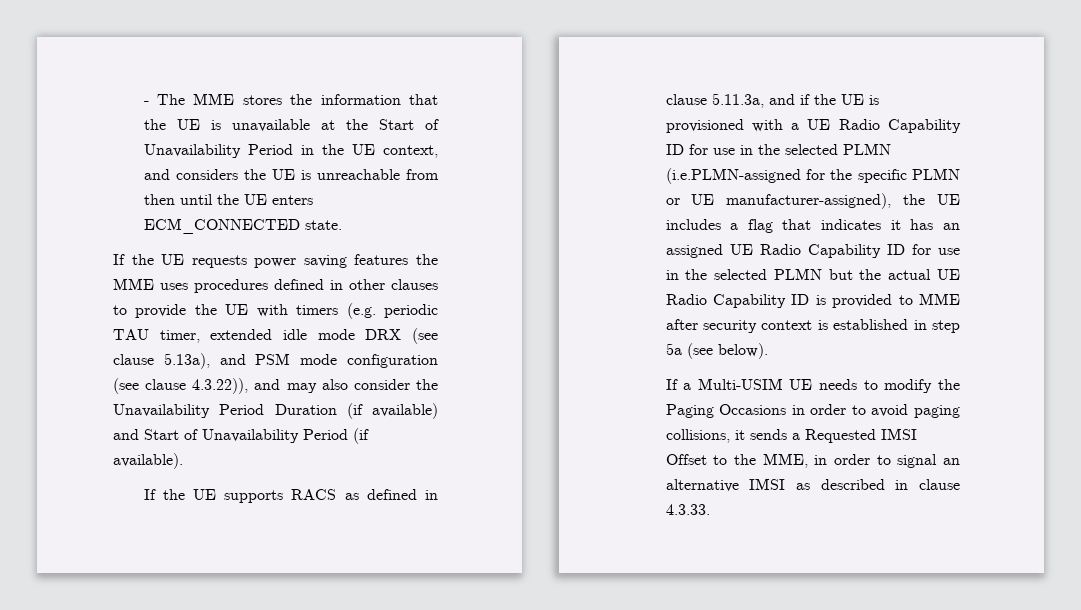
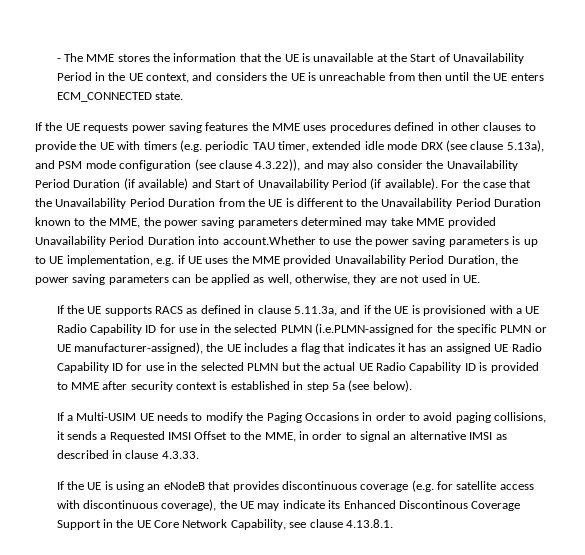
+ For the case that the Unavailability Period Duration from the UE is different to the Unavailability Period Duration known to the MME, the power saving parameters determined may take MME provided Unavailability Period Duration into account.Whether to use the power saving parameters is up to UE implementation, e.g. if UE uses the MME provided Unavailability Period Duration, the power saving parameters can be applied as well, otherwise, they are not used in UE.
+ If the UE is using an eNodeB that provides discontinuous coverage (e.g. for satellite access with discontinuous coverage), the UE may indicate its Enhanced Discontinous Coverage Support in the UE Core Network Capability, see clause 4.13.8.1.

